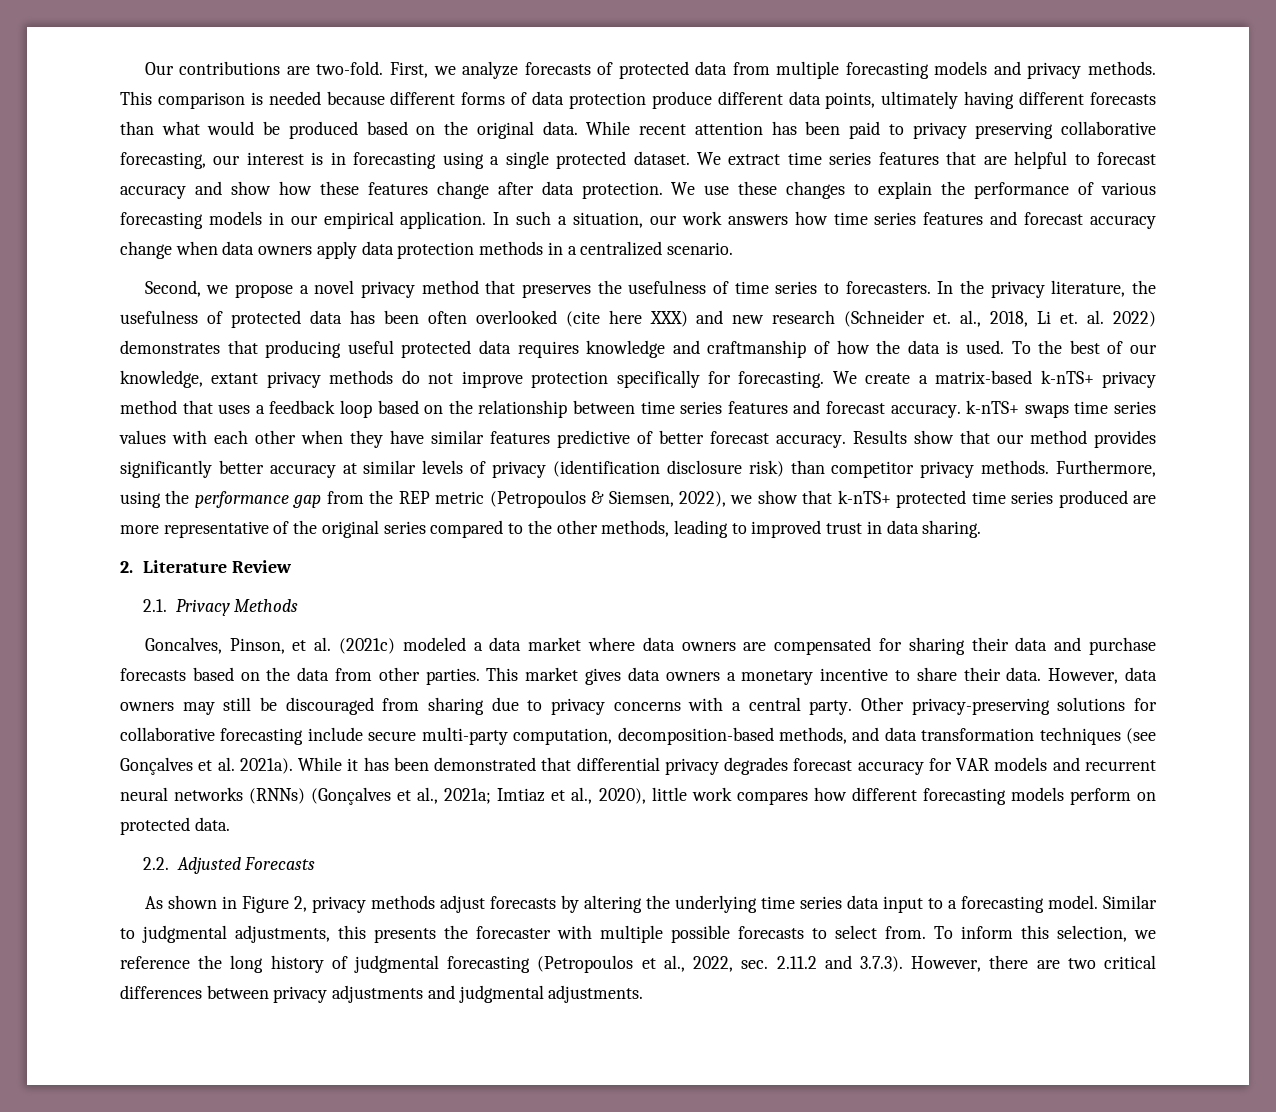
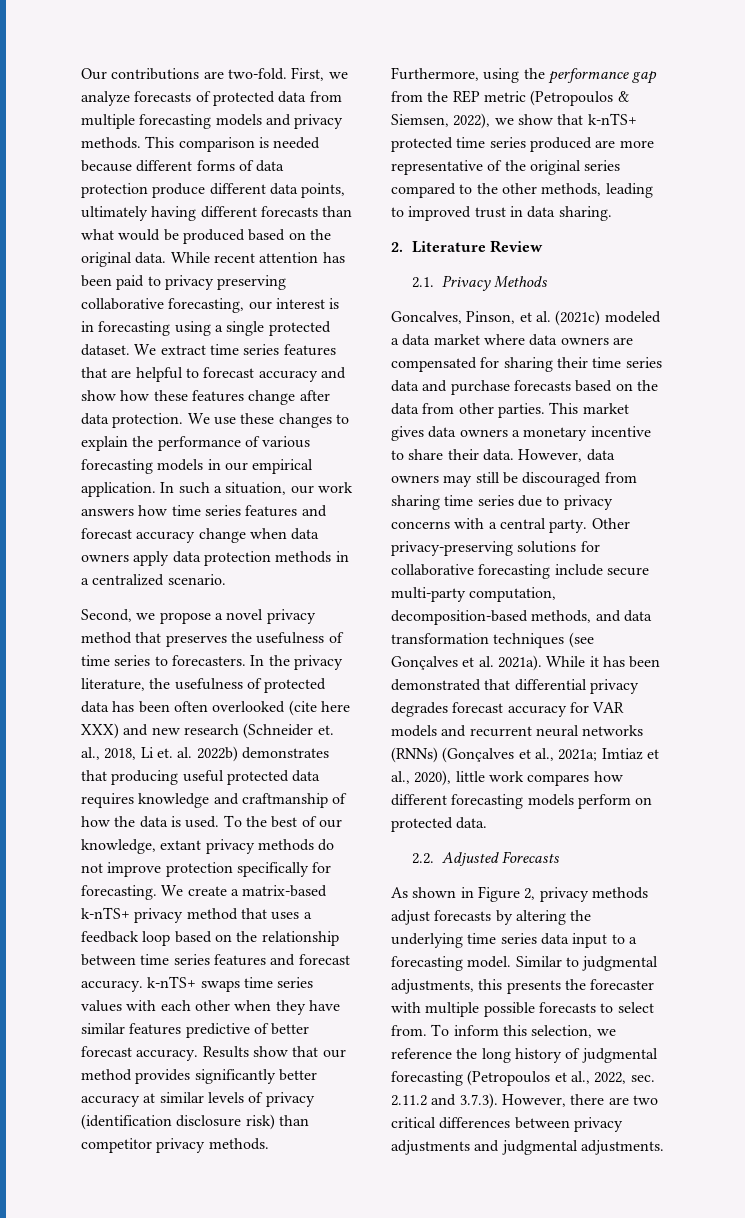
- In the privacy literature, the usefulness of protected data has been often overlooked (cite here XXX) and new research (Schneider et. al., 2018, Li et. al. 2022) demonstrates that producing useful protected data requires knowledge and craftmanship of how the data is used.
+ In the privacy literature, the usefulness of protected data has been often overlooked (cite here XXX) and new research (Schneider et. al., 2018, Li et. al. 2022b) demonstrates that producing useful protected data requires knowledge and craftmanship of how the data is used.
- Goncalves, Pinson, et al. (2021c) modeled a data market where data owners are compensated for sharing their data and purchase forecasts based on the data from other parties.
+ Goncalves, Pinson, et al. (2021c) modeled a data market where data owners are compensated for sharing their time series data and purchase forecasts based on the data from other parties.
- However, data owners may still be discouraged from sharing due to privacy concerns with a central party.
+ However, data owners may still be discouraged from sharing time series due to privacy concerns with a central party.

